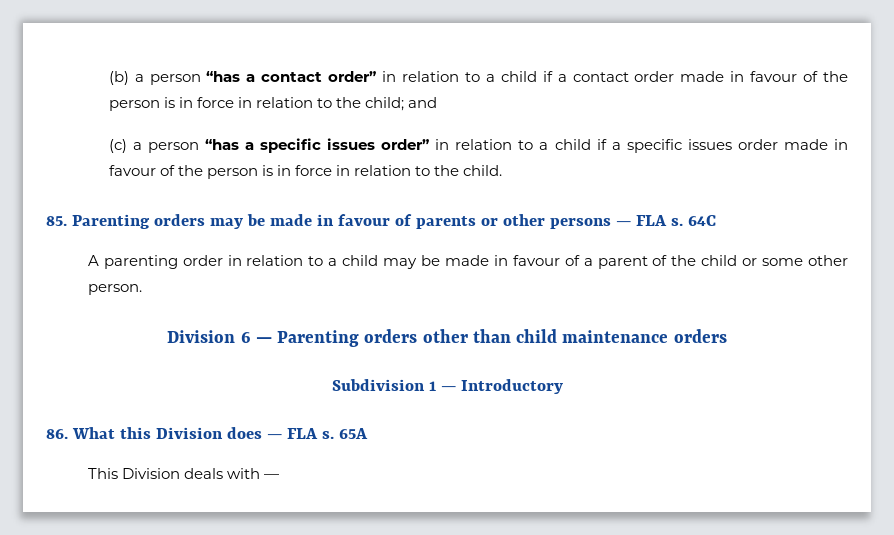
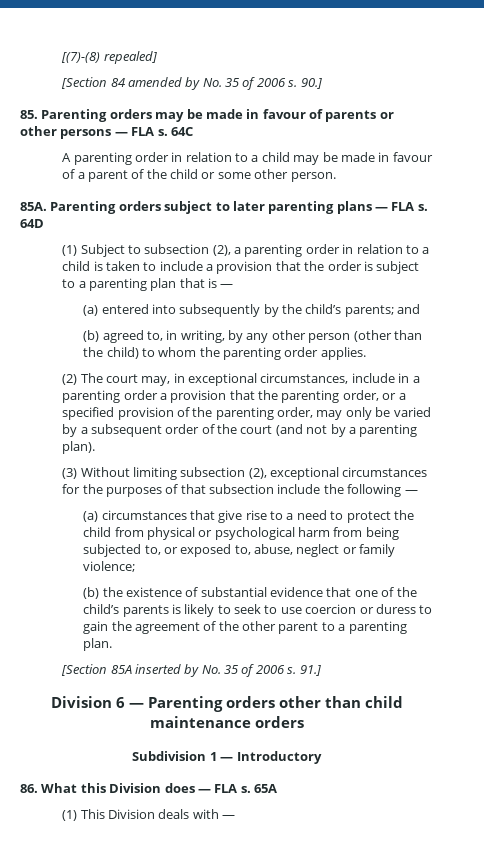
- (b) a person “has a contact order” in relation to a child if a contact order made in favour of the person is in force in relation to the child; and
- (c) a person “has a specific issues order” in relation to a child if a specific issues order made in favour of the person is in force in relation to the child.
+ [(7)-(8) repealed]
+ [Section 84 amended by No. 35 of 2006 s. 90.]
+ 85A. Parenting orders subject to later parenting plans — FLA s. 64D
+ (1) Subject to subsection (2), a parenting order in relation to a child is taken to include a provision that the order is subject to a parenting plan that is —
+ (a) entered into subsequently by the child’s parents; and
+ (b) agreed to, in writing, by any other person (other than the child) to whom the parenting order applies.
+ (2) The court may, in exceptional circumstances, include in a parenting order a provision that the parenting order, or a specified provision of the parenting order, may only be varied by a subsequent order of the court (and not by a parenting plan).
+ (3) Without limiting subsection (2), exceptional circumstances for the purposes of that subsection include the following —
+ (a) circumstances that give rise to a need to protect the child from physical or psychological harm from being subjected to, or exposed to, abuse, neglect or family violence;
+ (b) the existence of substantial evidence that one of the child’s parents is likely to seek to use coercion or duress to gain the agreement of the other parent to a parenting plan.
+ [Section 85A inserted by No. 35 of 2006 s. 91.]
- This Division deals with —
+ (1) This Division deals with —

